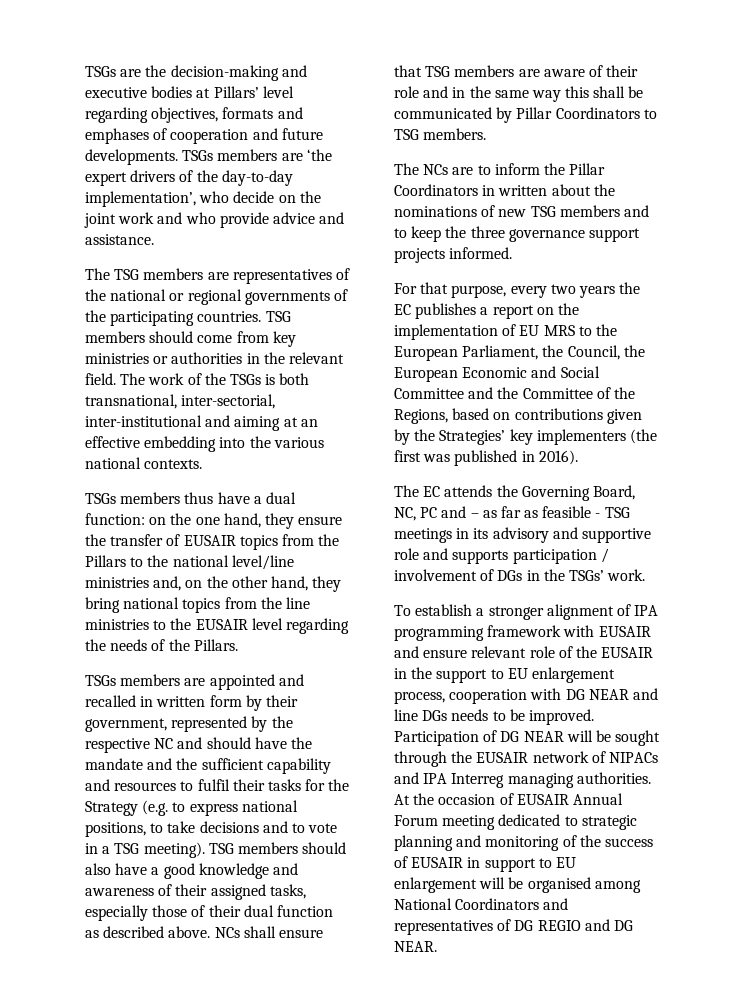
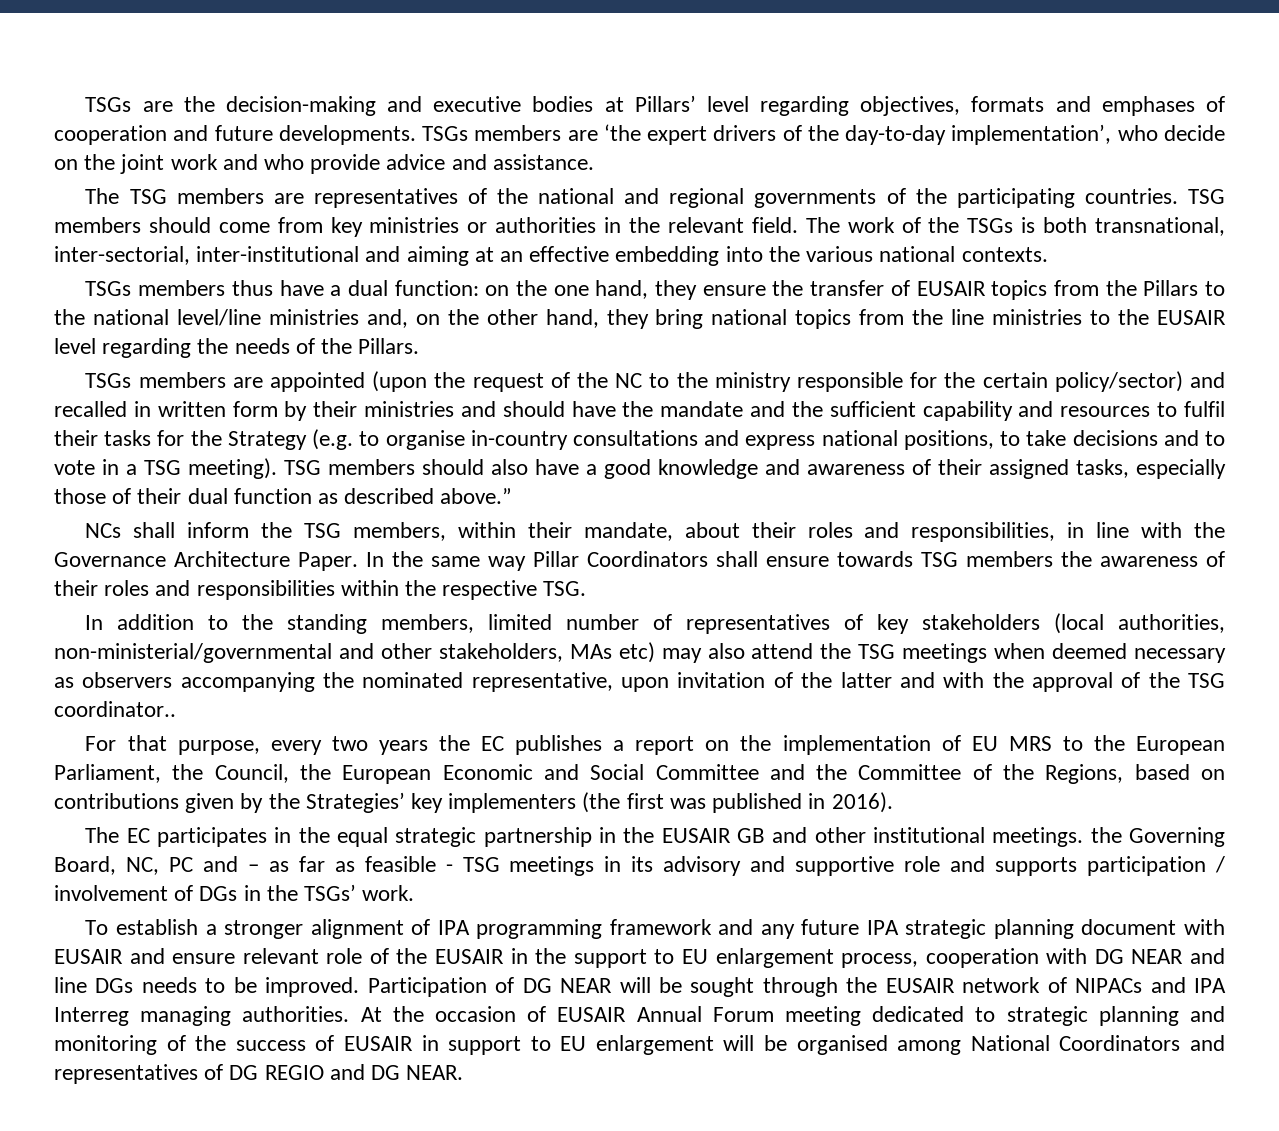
- The TSG members are representatives of the national or regional governments of the participating countries.
+ The TSG members are representatives of the national and regional governments of the participating countries.
- TSGs members are appointed and recalled in written form by their government, represented by the respective NC and should have the mandate and the sufficient capability and resources to fulfil their tasks for the Strategy (e.g. to express national positions, to take decisions and to vote in a TSG meeting).
+ TSGs members are appointed (upon the request of the NC to the ministry responsible for the certain policy/sector) and recalled in written form by their ministries and should have the mandate and the sufficient capability and resources to fulfil their tasks for the Strategy (e.g. to organise in-country consultations and express national positions, to take decisions and to vote in a TSG meeting).
- TSG members should also have a good knowledge and awareness of their assigned tasks, especially those of their dual function as described above. NCs shall ensure that TSG members are aware of their role and in the same way this shall be communicated by Pillar Coordinators to TSG members.
- The NCs are to inform the Pillar Coordinators in written about the nominations of new TSG members and to keep the three governance support projects informed.
+ TSG members should also have a good knowledge and awareness of their assigned tasks, especially those of their dual function as described above.”
+ NCs shall inform the TSG members, within their mandate, about their roles and responsibilities, in line with the Governance Architecture Paper. In the same way Pillar Coordinators shall ensure towards TSG members the awareness of their roles and responsibilities within the respective TSG.
+ In addition to the standing members, limited number of representatives of key stakeholders (local authorities, non-ministerial/governmental and other stakeholders, MAs etc) may also attend the TSG meetings when deemed necessary as observers accompanying the nominated representative, upon invitation of the latter and with the approval of the TSG coordinator..
- The EC attends the Governing Board, NC, PC and – as far as feasible - TSG meetings in its advisory and supportive role and supports participation / involvement of DGs in the TSGs’ work.
+ The EC participates in the equal strategic partnership in the EUSAIR GB and other institutional meetings. the Governing Board, NC, PC and – as far as feasible - TSG meetings in its advisory and supportive role and supports participation / involvement of DGs in the TSGs’ work.
- To establish a stronger alignment of IPA programming framework with EUSAIR and ensure relevant role of the EUSAIR in the support to EU enlargement process, cooperation with DG NEAR and line DGs needs to be improved.
+ To establish a stronger alignment of IPA programming framework and any future IPA strategic planning document with EUSAIR and ensure relevant role of the EUSAIR in the support to EU enlargement process, cooperation with DG NEAR and line DGs needs to be improved.

